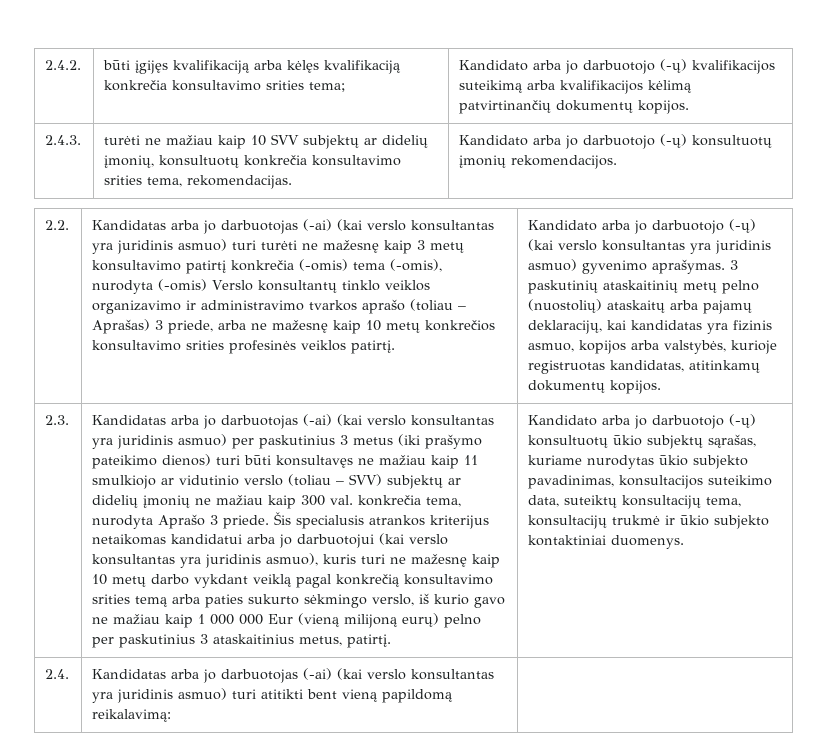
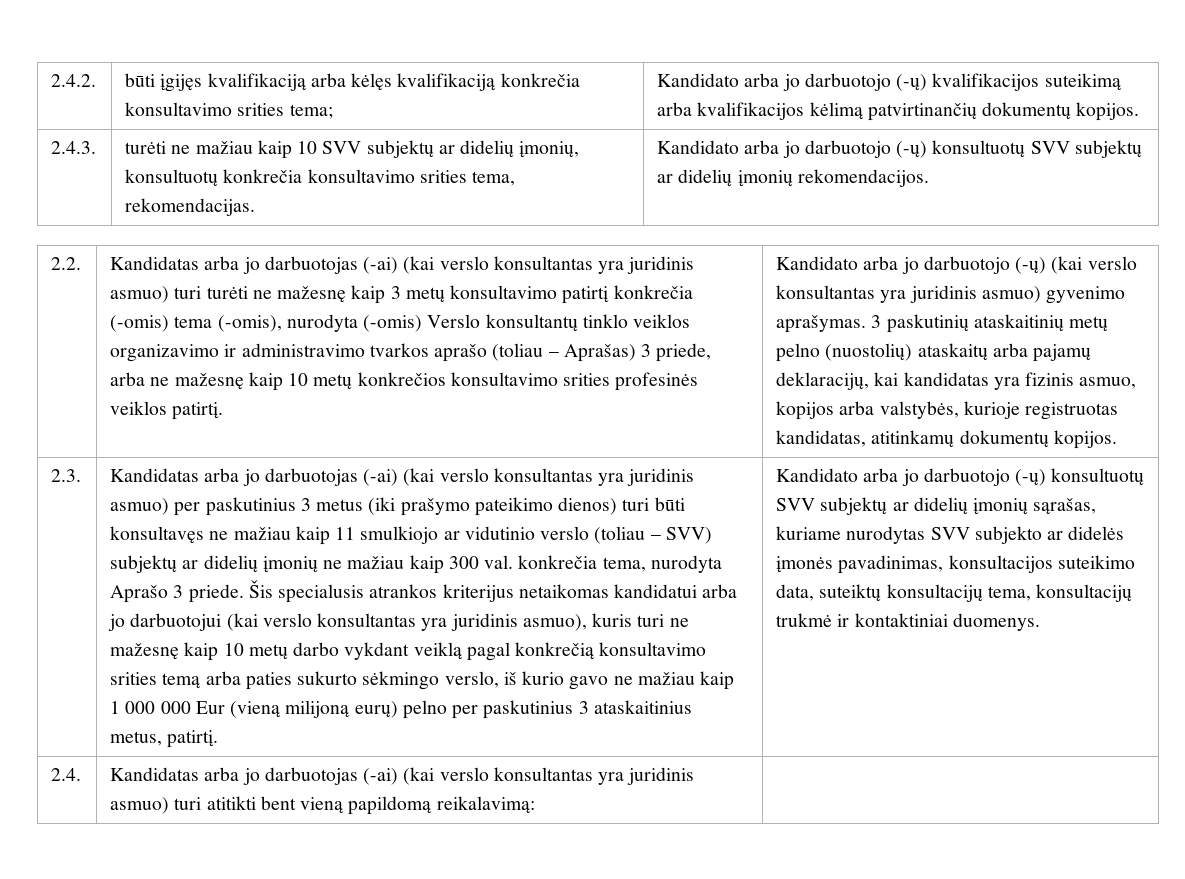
- 2.4.3. | turėti ne mažiau kaip 10 SVV subjektų ar didelių įmonių, konsultuotų konkrečia konsultavimo srities tema, rekomendacijas. | Kandidato arba jo darbuotojo (-ų) konsultuotų įmonių rekomendacijos.
+ 2.4.3. | turėti ne mažiau kaip 10 SVV subjektų ar didelių įmonių, konsultuotų konkrečia konsultavimo srities tema, rekomendacijas. | Kandidato arba jo darbuotojo (-ų) konsultuotų SVV subjektų ar didelių įmonių rekomendacijos.
- Kandidato arba jo darbuotojo (-ų) konsultuotų ūkio subjektų sąrašas, kuriame nurodytas ūkio subjekto pavadinimas, konsultacijos suteikimo data, suteiktų konsultacijų tema, konsultacijų trukmė ir ūkio subjekto kontaktiniai duomenys.
+ Kandidato arba jo darbuotojo (-ų) konsultuotų SVV subjektų ar didelių įmonių sąrašas, kuriame nurodytas SVV subjekto ar didelės įmonės pavadinimas, konsultacijos suteikimo data, suteiktų konsultacijų tema, konsultacijų trukmė ir kontaktiniai duomenys.

